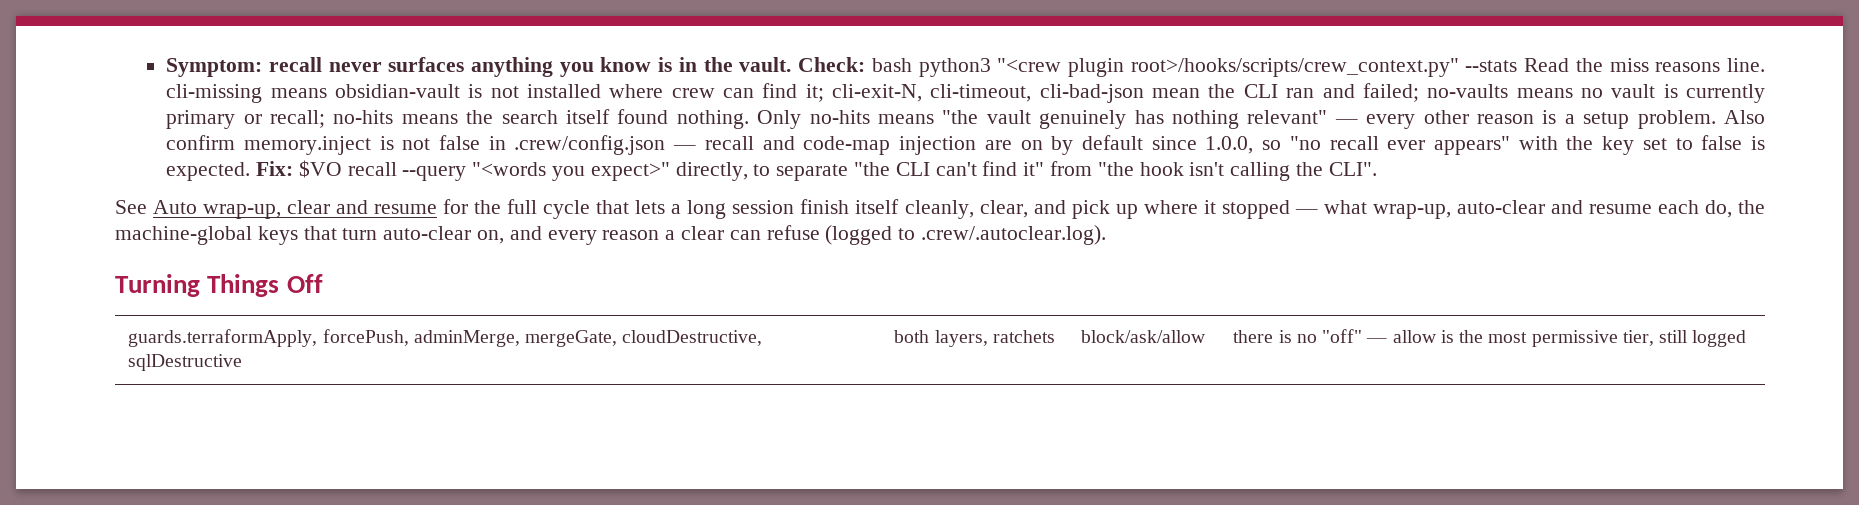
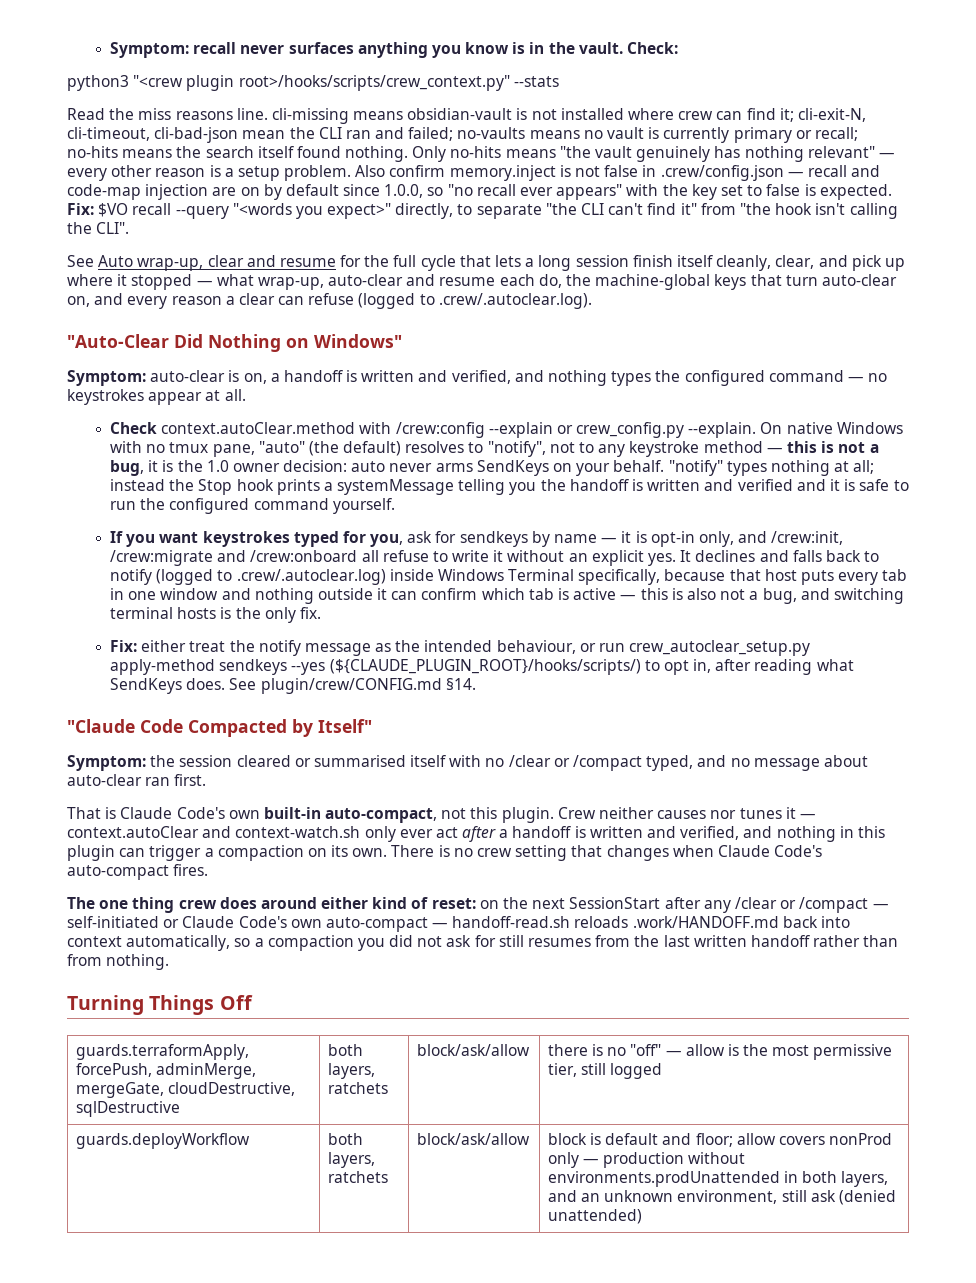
- Check: bash python3 "<crew plugin root>/hooks/scripts/crew_context.py" --stats Read the miss reasons line. cli-missing means obsidian-vault is not installed where crew can find it; cli-exit-N, cli-timeout, cli-bad-json mean the CLI ran and failed; no-vaults means no vault is currently primary or recall; no-hits means the search itself found nothing.
+ Check:
+ python3 "<crew plugin root>/hooks/scripts/crew_context.py" --stats
+ Read the miss reasons line. cli-missing means obsidian-vault is not installed where crew can find it; cli-exit-N, cli-timeout, cli-bad-json mean the CLI ran and failed; no-vaults means no vault is currently primary or recall; no-hits means the search itself found nothing.
+ "Auto-Clear Did Nothing on Windows"
+ Symptom: auto-clear is on, a handoff is written and verified, and nothing types the configured command — no keystrokes appear at all.
+ Check context.autoClear.method with /crew:config --explain or crew_config.py --explain. On native Windows with no tmux pane, "auto" (the default) resolves to "notify", not to any keystroke method — this is not a bug, it is the 1.0 owner decision: auto never arms SendKeys on your behalf. "notify" types nothing at all; instead the Stop hook prints a systemMessage telling you the handoff is written and verified and it is safe to run the configured command yourself.
+ If you want keystrokes typed for you, ask for sendkeys by name — it is opt-in only, and /crew:init, /crew:migrate and /crew:onboard all refuse to write it without an explicit yes. It declines and falls back to notify (logged to .crew/.autoclear.log) inside Windows Terminal specifically, because that host puts every tab in one window and nothing outside it can confirm which tab is active — this is also not a bug, and switching terminal hosts is the only fix.
+ Fix: either treat the notify message as the intended behaviour, or run crew_autoclear_setup.py apply-method sendkeys --yes (${CLAUDE_PLUGIN_ROOT}/hooks/scripts/) to opt in, after reading what SendKeys does. See plugin/crew/CONFIG.md §14.
+ "Claude Code Compacted by Itself"
+ Symptom: the session cleared or summarised itself with no /clear or /compact typed, and no message about auto-clear ran first.
+ That is Claude Code's own built-in auto-compact, not this plugin. Crew neither causes nor tunes it — context.autoClear and context-watch.sh only ever act after a handoff is written and verified, and nothing in this plugin can trigger a compaction on its own. There is no crew setting that changes when Claude Code's auto-compact fires.
+ The one thing crew does around either kind of reset: on the next SessionStart after any /clear or /compact — self-initiated or Claude Code's own auto-compact — handoff-read.sh reloads .work/HANDOFF.md back into context automatically, so a compaction you did not ask for still resumes from the last written handoff rather than from nothing.
+ guards.deployWorkflow | both layers, ratchets | block/ask/allow | block is default and floor; allow covers nonProd only — production without environments.prodUnattended in both layers, and an unknown environment, still ask (denied unattended)

